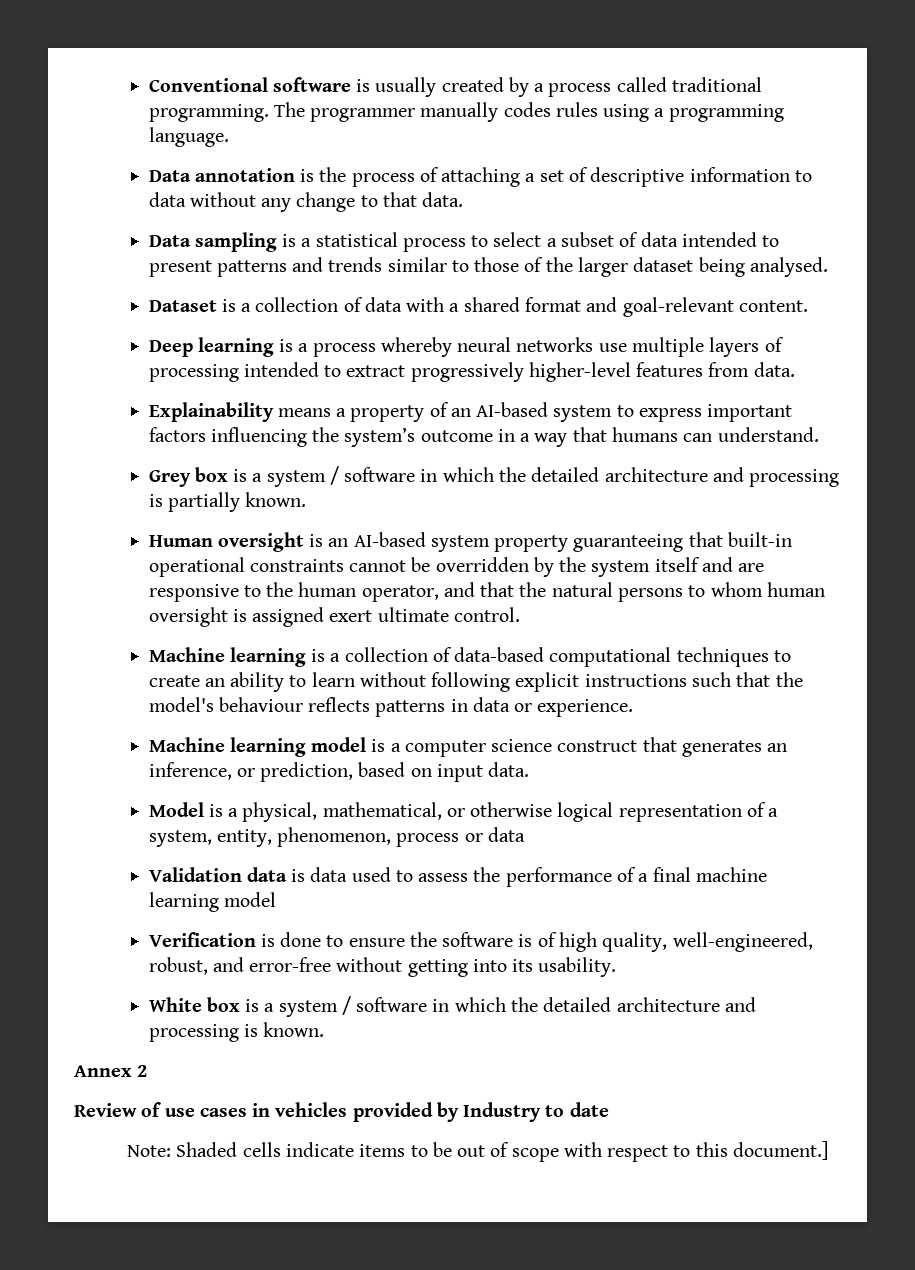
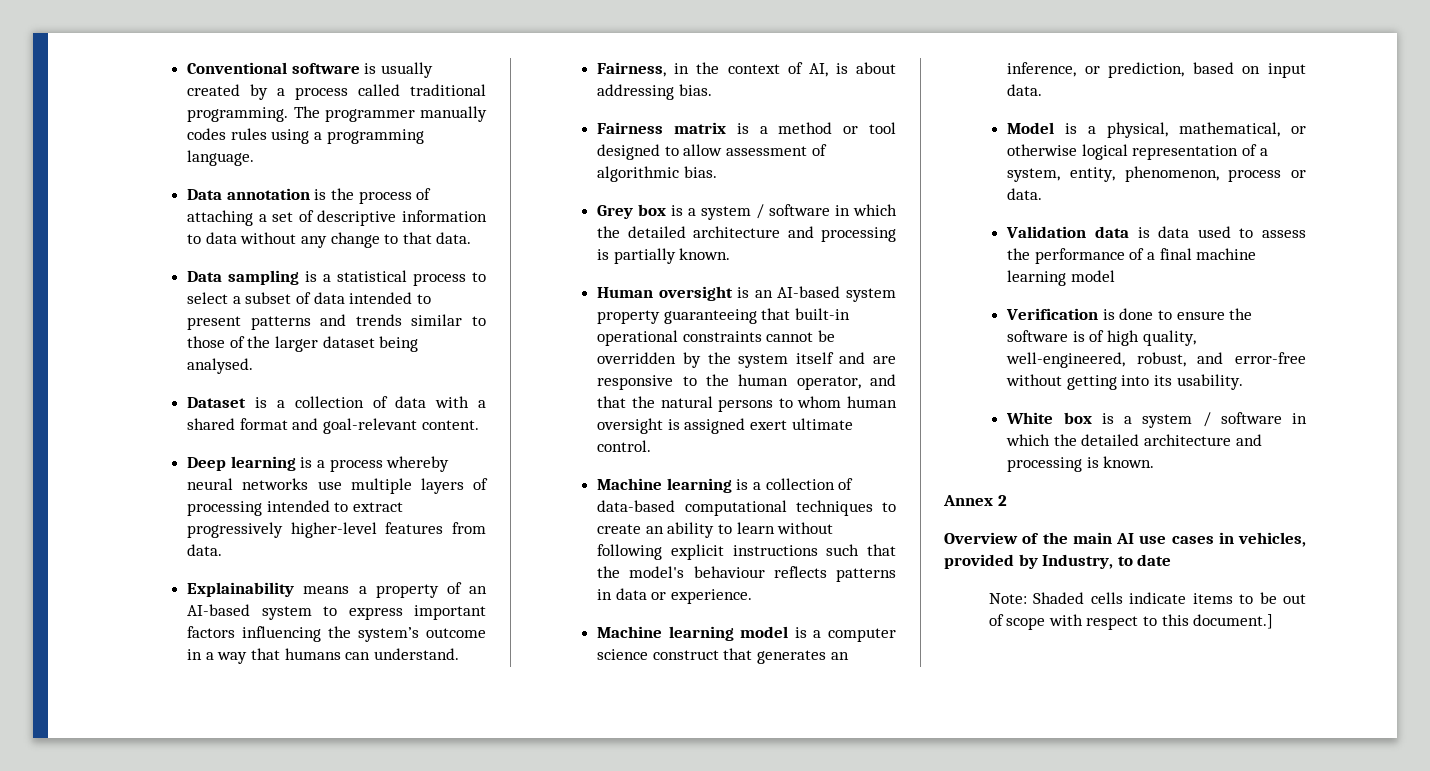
+ Fairness, in the context of AI, is about addressing bias.
+ Fairness matrix is a method or tool designed to allow assessment of algorithmic bias.
- Model is a physical, mathematical, or otherwise logical representation of a system, entity, phenomenon, process or data
+ Model is a physical, mathematical, or otherwise logical representation of a system, entity, phenomenon, process or data.
- Review of use cases in vehicles provided by Industry to date
+ Overview of the main AI use cases in vehicles, provided by Industry, to date

